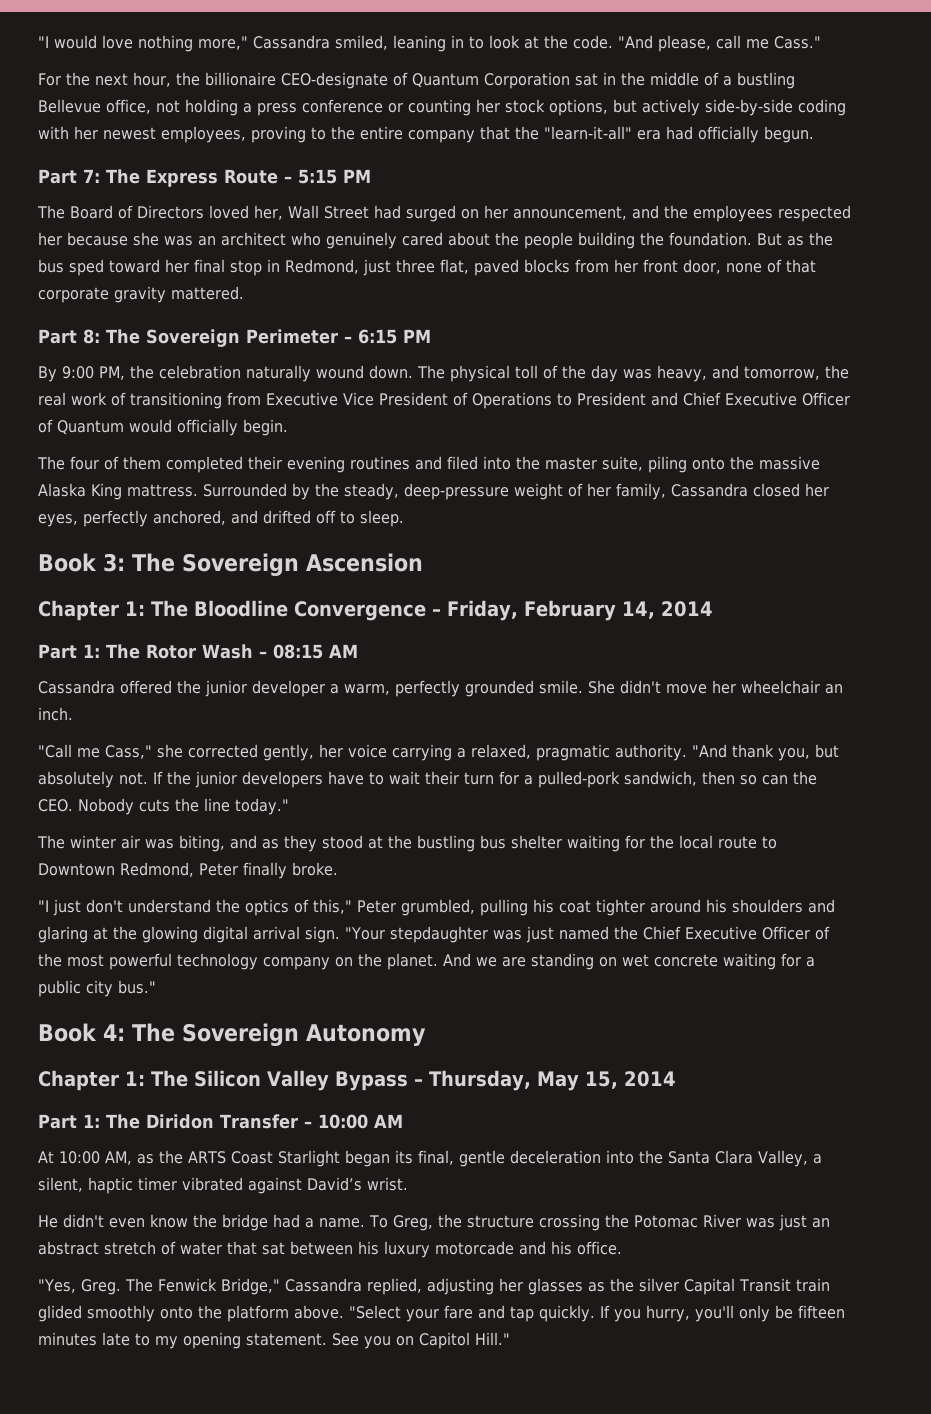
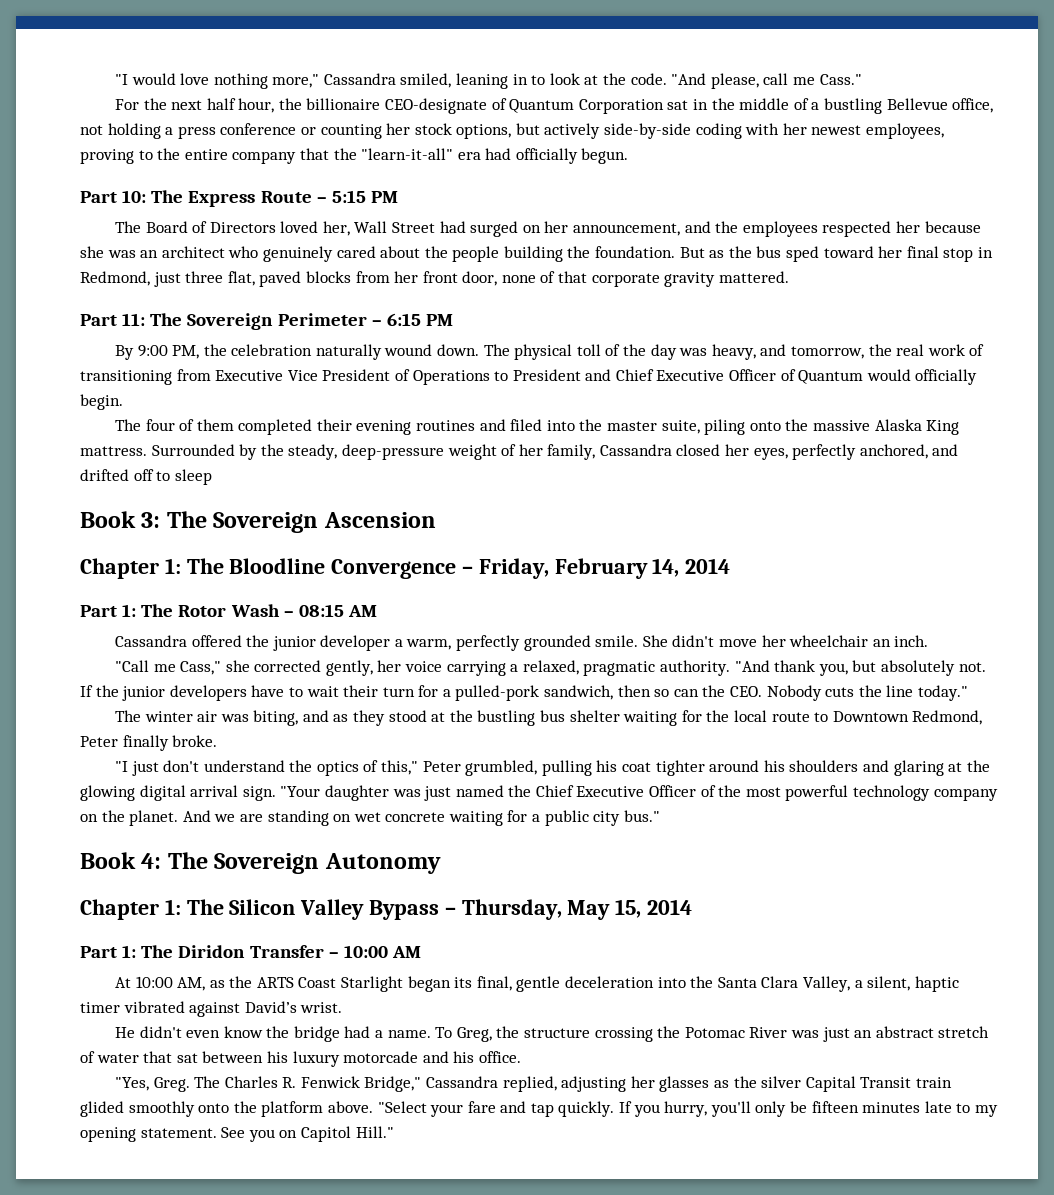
- For the next hour, the billionaire CEO-designate of Quantum Corporation sat in the middle of a bustling Bellevue office, not holding a press conference or counting her stock options, but actively side-by-side coding with her newest employees, proving to the entire company that the "learn-it-all" era had officially begun.
+ For the next half hour, the billionaire CEO-designate of Quantum Corporation sat in the middle of a bustling Bellevue office, not holding a press conference or counting her stock options, but actively side-by-side coding with her newest employees, proving to the entire company that the "learn-it-all" era had officially begun.
- Part 7: The Express Route – 5:15 PM
+ Part 10: The Express Route – 5:15 PM
- Part 8: The Sovereign Perimeter – 6:15 PM
+ Part 11: The Sovereign Perimeter – 6:15 PM
- Surrounded by the steady, deep-pressure weight of her family, Cassandra closed her eyes, perfectly anchored, and drifted off to sleep.
+ Surrounded by the steady, deep-pressure weight of her family, Cassandra closed her eyes, perfectly anchored, and drifted off to sleep
- "Your stepdaughter was just named the Chief Executive Officer of the most powerful technology company on the planet.
+ "Your daughter was just named the Chief Executive Officer of the most powerful technology company on the planet.
- The Fenwick Bridge," Cassandra replied, adjusting her glasses as the silver Capital Transit train glided smoothly onto the platform above.
+ The Charles R. Fenwick Bridge," Cassandra replied, adjusting her glasses as the silver Capital Transit train glided smoothly onto the platform above.

